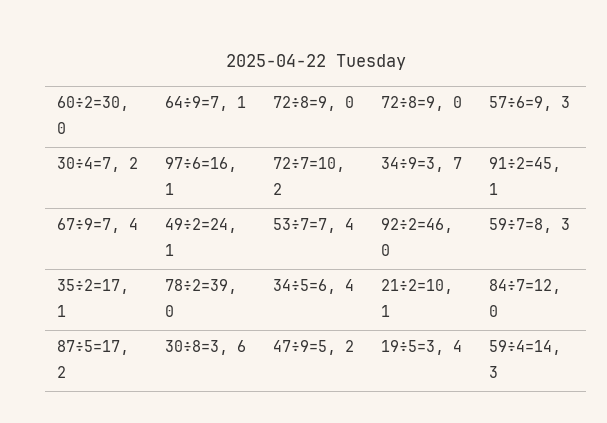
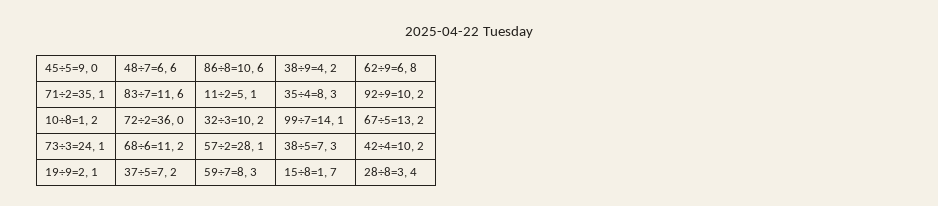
- 60÷2=30, 0 | 64÷9=7, 1 | 72÷8=9, 0 | 72÷8=9, 0 | 57÷6=9, 3
- 30÷4=7, 2 | 97÷6=16, 1 | 72÷7=10, 2 | 34÷9=3, 7 | 91÷2=45, 1
- 67÷9=7, 4 | 49÷2=24, 1 | 53÷7=7, 4 | 92÷2=46, 0 | 59÷7=8, 3
- 35÷2=17, 1 | 78÷2=39, 0 | 34÷5=6, 4 | 21÷2=10, 1 | 84÷7=12, 0
- 87÷5=17, 2 | 30÷8=3, 6 | 47÷9=5, 2 | 19÷5=3, 4 | 59÷4=14, 3
+ 45÷5=9, 0 | 48÷7=6, 6 | 86÷8=10, 6 | 38÷9=4, 2 | 62÷9=6, 8
+ 71÷2=35, 1 | 83÷7=11, 6 | 11÷2=5, 1 | 35÷4=8, 3 | 92÷9=10, 2
+ 10÷8=1, 2 | 72÷2=36, 0 | 32÷3=10, 2 | 99÷7=14, 1 | 67÷5=13, 2
+ 73÷3=24, 1 | 68÷6=11, 2 | 57÷2=28, 1 | 38÷5=7, 3 | 42÷4=10, 2
+ 19÷9=2, 1 | 37÷5=7, 2 | 59÷7=8, 3 | 15÷8=1, 7 | 28÷8=3, 4

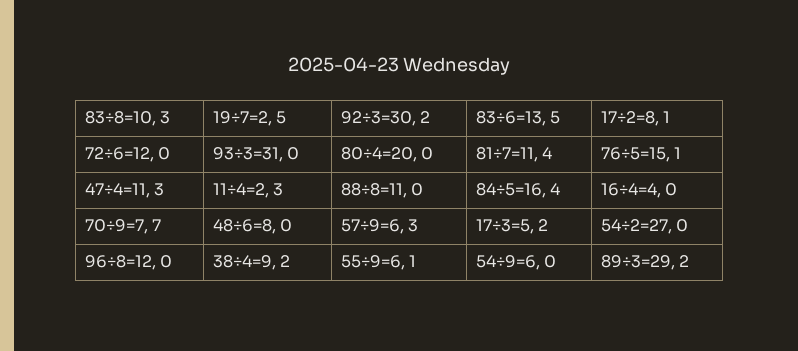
- 2025-04-22 Tuesday
- 45÷5=9, 0 | 48÷7=6, 6 | 86÷8=10, 6 | 38÷9=4, 2 | 62÷9=6, 8
- 71÷2=35, 1 | 83÷7=11, 6 | 11÷2=5, 1 | 35÷4=8, 3 | 92÷9=10, 2
- 10÷8=1, 2 | 72÷2=36, 0 | 32÷3=10, 2 | 99÷7=14, 1 | 67÷5=13, 2
- 73÷3=24, 1 | 68÷6=11, 2 | 57÷2=28, 1 | 38÷5=7, 3 | 42÷4=10, 2
- 19÷9=2, 1 | 37÷5=7, 2 | 59÷7=8, 3 | 15÷8=1, 7 | 28÷8=3, 4
+ 2025-04-23 Wednesday
+ 83÷8=10, 3 | 19÷7=2, 5 | 92÷3=30, 2 | 83÷6=13, 5 | 17÷2=8, 1
+ 72÷6=12, 0 | 93÷3=31, 0 | 80÷4=20, 0 | 81÷7=11, 4 | 76÷5=15, 1
+ 47÷4=11, 3 | 11÷4=2, 3 | 88÷8=11, 0 | 84÷5=16, 4 | 16÷4=4, 0
+ 70÷9=7, 7 | 48÷6=8, 0 | 57÷9=6, 3 | 17÷3=5, 2 | 54÷2=27, 0
+ 96÷8=12, 0 | 38÷4=9, 2 | 55÷9=6, 1 | 54÷9=6, 0 | 89÷3=29, 2

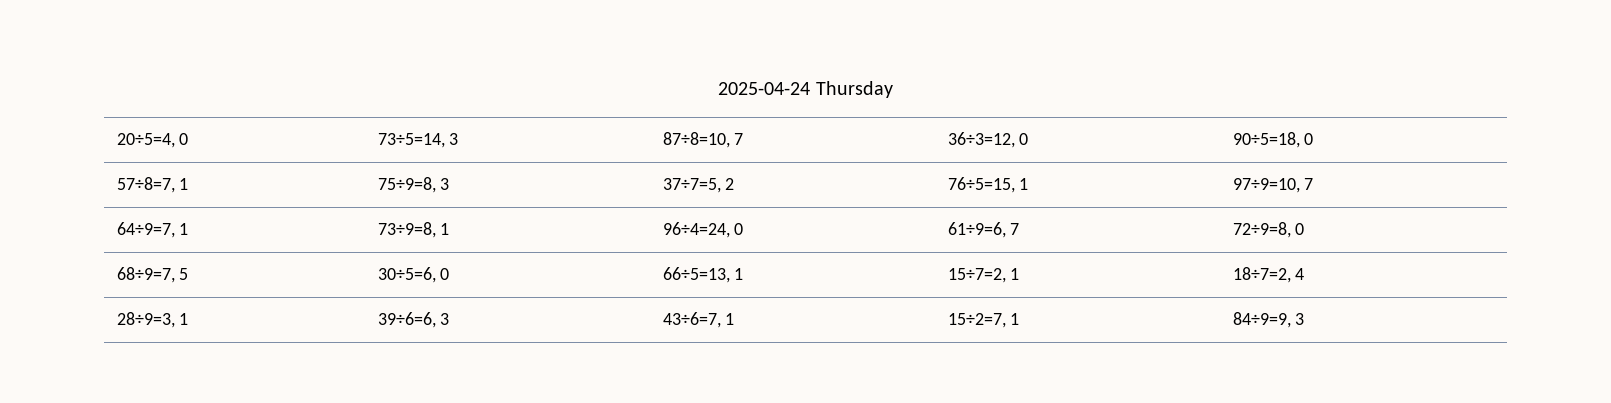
- 2025-04-23 Wednesday
- 83÷8=10, 3 | 19÷7=2, 5 | 92÷3=30, 2 | 83÷6=13, 5 | 17÷2=8, 1
- 72÷6=12, 0 | 93÷3=31, 0 | 80÷4=20, 0 | 81÷7=11, 4 | 76÷5=15, 1
- 47÷4=11, 3 | 11÷4=2, 3 | 88÷8=11, 0 | 84÷5=16, 4 | 16÷4=4, 0
- 70÷9=7, 7 | 48÷6=8, 0 | 57÷9=6, 3 | 17÷3=5, 2 | 54÷2=27, 0
- 96÷8=12, 0 | 38÷4=9, 2 | 55÷9=6, 1 | 54÷9=6, 0 | 89÷3=29, 2
+ 2025-04-24 Thursday
+ 20÷5=4, 0 | 73÷5=14, 3 | 87÷8=10, 7 | 36÷3=12, 0 | 90÷5=18, 0
+ 57÷8=7, 1 | 75÷9=8, 3 | 37÷7=5, 2 | 76÷5=15, 1 | 97÷9=10, 7
+ 64÷9=7, 1 | 73÷9=8, 1 | 96÷4=24, 0 | 61÷9=6, 7 | 72÷9=8, 0
+ 68÷9=7, 5 | 30÷5=6, 0 | 66÷5=13, 1 | 15÷7=2, 1 | 18÷7=2, 4
+ 28÷9=3, 1 | 39÷6=6, 3 | 43÷6=7, 1 | 15÷2=7, 1 | 84÷9=9, 3

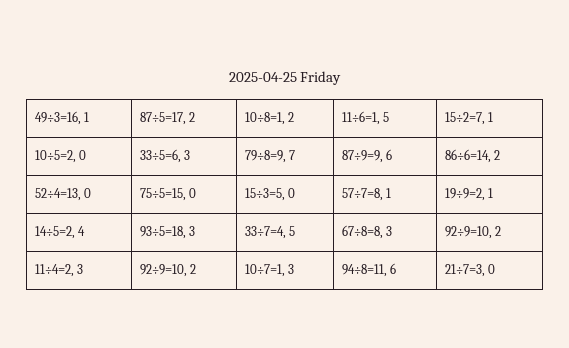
- 2025-04-24 Thursday
- 20÷5=4, 0 | 73÷5=14, 3 | 87÷8=10, 7 | 36÷3=12, 0 | 90÷5=18, 0
- 57÷8=7, 1 | 75÷9=8, 3 | 37÷7=5, 2 | 76÷5=15, 1 | 97÷9=10, 7
- 64÷9=7, 1 | 73÷9=8, 1 | 96÷4=24, 0 | 61÷9=6, 7 | 72÷9=8, 0
- 68÷9=7, 5 | 30÷5=6, 0 | 66÷5=13, 1 | 15÷7=2, 1 | 18÷7=2, 4
- 28÷9=3, 1 | 39÷6=6, 3 | 43÷6=7, 1 | 15÷2=7, 1 | 84÷9=9, 3
+ 2025-04-25 Friday
+ 49÷3=16, 1 | 87÷5=17, 2 | 10÷8=1, 2 | 11÷6=1, 5 | 15÷2=7, 1
+ 10÷5=2, 0 | 33÷5=6, 3 | 79÷8=9, 7 | 87÷9=9, 6 | 86÷6=14, 2
+ 52÷4=13, 0 | 75÷5=15, 0 | 15÷3=5, 0 | 57÷7=8, 1 | 19÷9=2, 1
+ 14÷5=2, 4 | 93÷5=18, 3 | 33÷7=4, 5 | 67÷8=8, 3 | 92÷9=10, 2
+ 11÷4=2, 3 | 92÷9=10, 2 | 10÷7=1, 3 | 94÷8=11, 6 | 21÷7=3, 0

